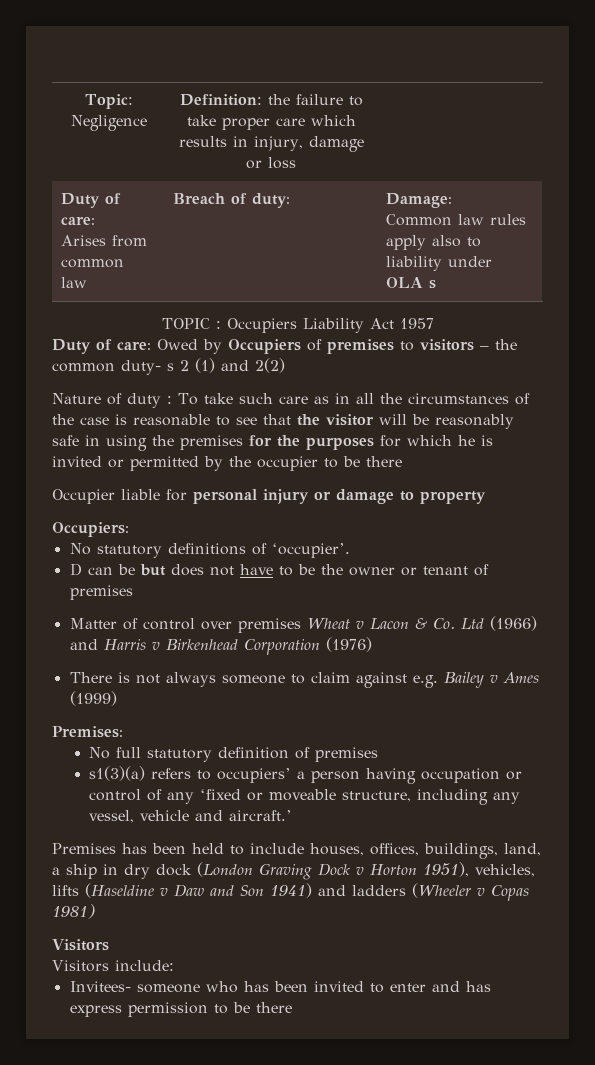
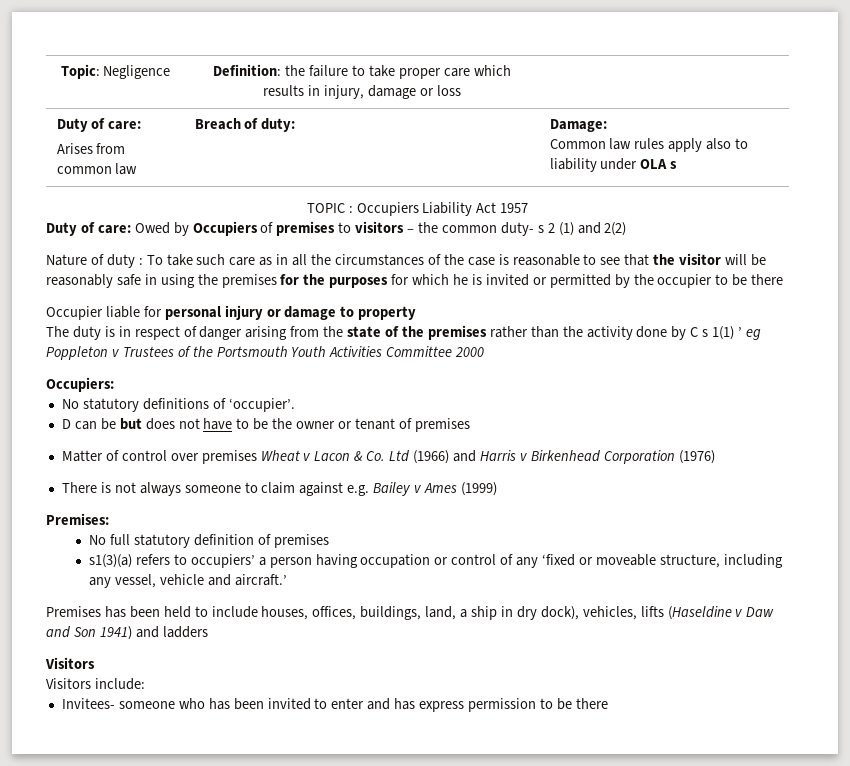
+ The duty is in respect of danger arising from the state of the premises rather than the activity done by C s 1(1) ’ eg Poppleton v Trustees of the Portsmouth Youth Activities Committee 2000
- Premises has been held to include houses, offices, buildings, land, a ship in dry dock (London Graving Dock v Horton 1951), vehicles, lifts (Haseldine v Daw and Son 1941) and ladders (Wheeler v Copas 1981)
+ Premises has been held to include houses, offices, buildings, land, a ship in dry dock), vehicles, lifts (Haseldine v Daw and Son 1941) and ladders

